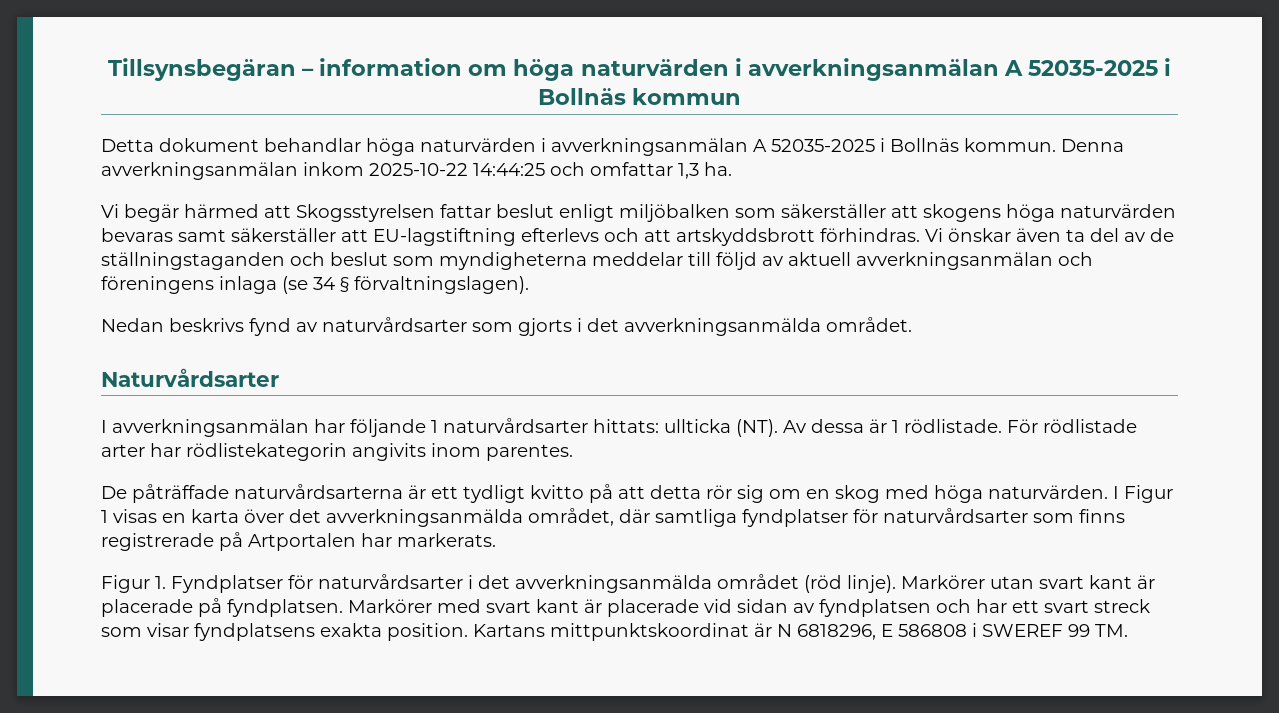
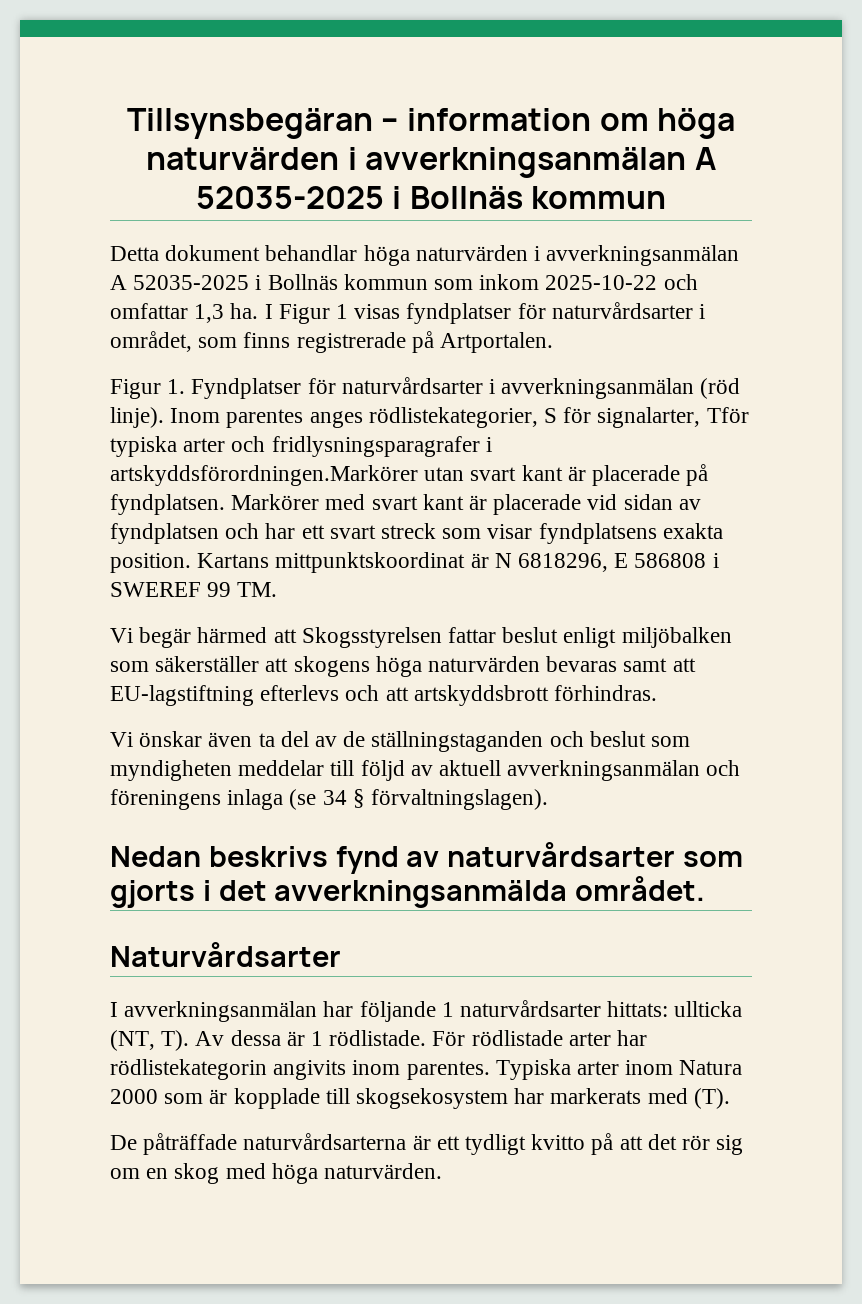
- Detta dokument behandlar höga naturvärden i avverkningsanmälan A 52035-2025 i Bollnäs kommun. Denna avverkningsanmälan inkom 2025-10-22 14:44:25 och omfattar 1,3 ha.
- Vi begär härmed att Skogsstyrelsen fattar beslut enligt miljöbalken som säkerställer att skogens höga naturvärden bevaras samt säkerställer att EU-lagstiftning efterlevs och att artskyddsbrott förhindras. Vi önskar även ta del av de ställningstaganden och beslut som myndigheterna meddelar till följd av aktuell avverkningsanmälan och föreningens inlaga (se 34 § förvaltningslagen).
- Nedan beskrivs fynd av naturvårdsarter som gjorts i det avverkningsanmälda området.
- Naturvårdsarter
- I avverkningsanmälan har följande 1 naturvårdsarter hittats: ullticka (NT). Av dessa är 1 rödlistade. För rödlistade arter har rödlistekategorin angivits inom parentes.
- De påträffade naturvårdsarterna är ett tydligt kvitto på att detta rör sig om en skog med höga naturvärden. I Figur 1 visas en karta över det avverkningsanmälda området, där samtliga fyndplatser för naturvårdsarter som finns registrerade på Artportalen har markerats.
+ Detta dokument behandlar höga naturvärden i avverkningsanmälan A 52035-2025 i Bollnäs kommun som inkom 2025-10-22 och omfattar 1,3 ha. I Figur 1 visas fyndplatser för naturvårdsarter i området, som finns registrerade på Artportalen.
- Figur 1. Fyndplatser för naturvårdsarter i det avverkningsanmälda området (röd linje). Markörer utan svart kant är placerade på fyndplatsen.
+ Figur 1. Fyndplatser för naturvårdsarter i avverkningsanmälan (röd linje). Inom parentes anges rödlistekategorier, S för signalarter, Tför typiska arter och fridlysningsparagrafer i artskyddsförordningen.Markörer utan svart kant är placerade på fyndplatsen.
+ Vi begär härmed att Skogsstyrelsen fattar beslut enligt miljöbalken som säkerställer att skogens höga naturvärden bevaras samt att EU-lagstiftning efterlevs och att artskyddsbrott förhindras.
+ Vi önskar även ta del av de ställningstaganden och beslut som myndigheten meddelar till följd av aktuell avverkningsanmälan och föreningens inlaga (se 34 § förvaltningslagen).
+ Nedan beskrivs fynd av naturvårdsarter som gjorts i det avverkningsanmälda området.
+ Naturvårdsarter
+ I avverkningsanmälan har följande 1 naturvårdsarter hittats: ullticka (NT, T). Av dessa är 1 rödlistade. För rödlistade arter har rödlistekategorin angivits inom parentes. Typiska arter inom Natura 2000 som är kopplade till skogsekosystem har markerats med (T).
+ De påträffade naturvårdsarterna är ett tydligt kvitto på att det rör sig om en skog med höga naturvärden.

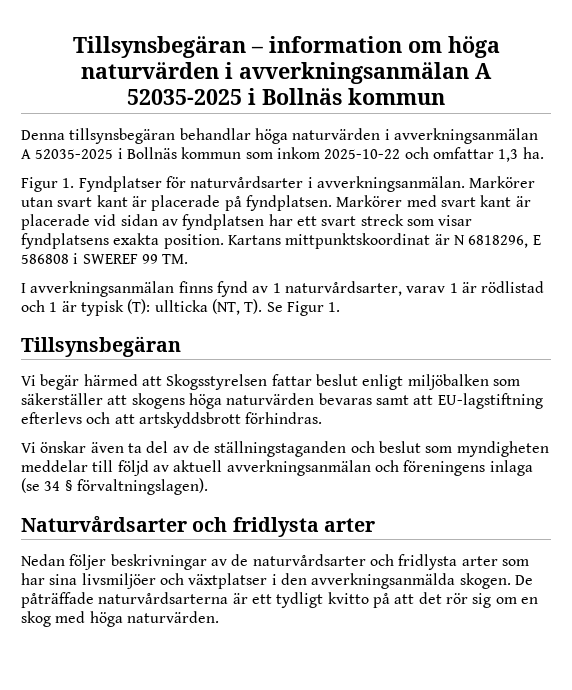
- Detta dokument behandlar höga naturvärden i avverkningsanmälan A 52035-2025 i Bollnäs kommun som inkom 2025-10-22 och omfattar 1,3 ha. I Figur 1 visas fyndplatser för naturvårdsarter i området, som finns registrerade på Artportalen.
+ Denna tillsynsbegäran behandlar höga naturvärden i avverkningsanmälan A 52035-2025 i Bollnäs kommun som inkom 2025-10-22 och omfattar 1,3 ha.
- Figur 1. Fyndplatser för naturvårdsarter i avverkningsanmälan (röd linje). Inom parentes anges rödlistekategorier, S för signalarter, Tför typiska arter och fridlysningsparagrafer i artskyddsförordningen.Markörer utan svart kant är placerade på fyndplatsen.
+ Figur 1. Fyndplatser för naturvårdsarter i avverkningsanmälan. Markörer utan svart kant är placerade på fyndplatsen.
- Markörer med svart kant är placerade vid sidan av fyndplatsen och har ett svart streck som visar fyndplatsens exakta position.
+ Markörer med svart kant är placerade vid sidan av fyndplatsen har ett svart streck som visar fyndplatsens exakta position.
+ I avverkningsanmälan finns fynd av 1 naturvårdsarter, varav 1 är rödlistad och 1 är typisk (T): ullticka (NT, T). Se Figur 1.
+ Tillsynsbegäran
- Nedan beskrivs fynd av naturvårdsarter som gjorts i det avverkningsanmälda området.
- Naturvårdsarter
- I avverkningsanmälan har följande 1 naturvårdsarter hittats: ullticka (NT, T). Av dessa är 1 rödlistade. För rödlistade arter har rödlistekategorin angivits inom parentes. Typiska arter inom Natura 2000 som är kopplade till skogsekosystem har markerats med (T).
- De påträffade naturvårdsarterna är ett tydligt kvitto på att det rör sig om en skog med höga naturvärden.
+ Naturvårdsarter och fridlysta arter
+ Nedan följer beskrivningar av de naturvårdsarter och fridlysta arter som har sina livsmiljöer och växtplatser i den avverkningsanmälda skogen. De påträffade naturvårdsarterna är ett tydligt kvitto på att det rör sig om en skog med höga naturvärden.

